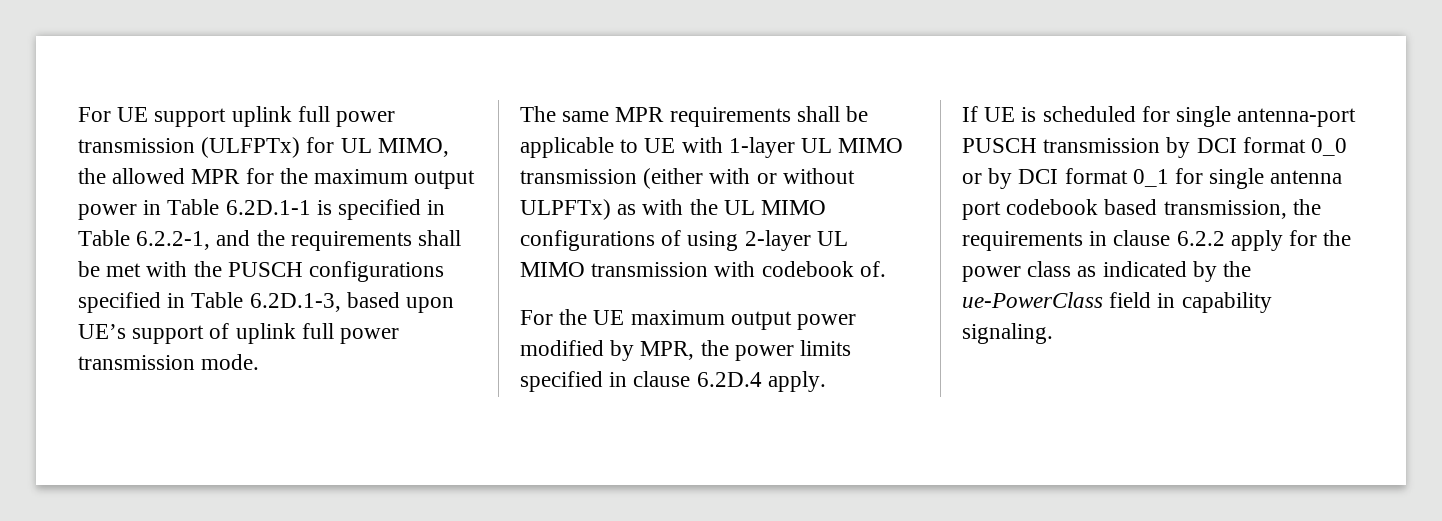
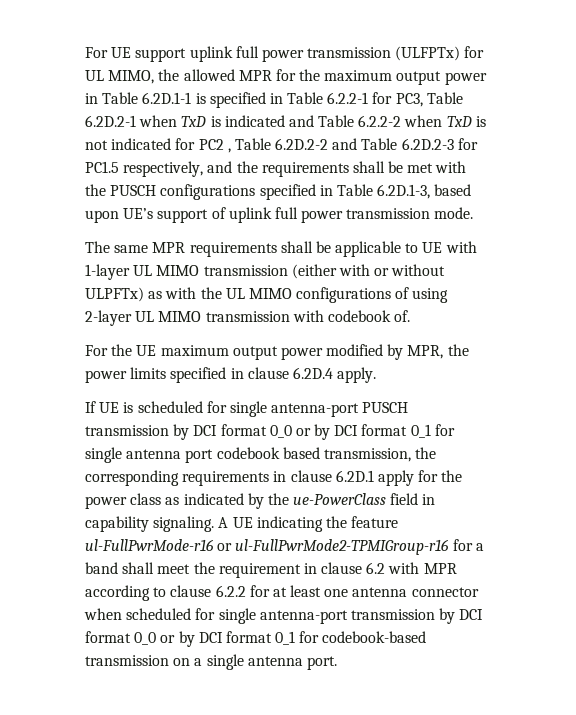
- For UE support uplink full power transmission (ULFPTx) for UL MIMO, the allowed MPR for the maximum output power in Table 6.2D.1-1 is specified in Table 6.2.2-1, and the requirements shall be met with the PUSCH configurations specified in Table 6.2D.1-3, based upon UE’s support of uplink full power transmission mode.
+ For UE support uplink full power transmission (ULFPTx) for UL MIMO, the allowed MPR for the maximum output power in Table 6.2D.1-1 is specified in Table 6.2.2-1 for PC3, Table 6.2D.2-1 when TxD is indicated and Table 6.2.2-2 when TxD is not indicated for PC2 , Table 6.2D.2-2 and Table 6.2D.2-3 for PC1.5 respectively, and the requirements shall be met with the PUSCH configurations specified in Table 6.2D.1-3, based upon UE’s support of uplink full power transmission mode.
- If UE is scheduled for single antenna-port PUSCH transmission by DCI format 0_0 or by DCI format 0_1 for single antenna port codebook based transmission, the requirements in clause 6.2.2 apply for the power class as indicated by the ue-PowerClass field in capability signaling.
+ If UE is scheduled for single antenna-port PUSCH transmission by DCI format 0_0 or by DCI format 0_1 for single antenna port codebook based transmission, the corresponding requirements in clause 6.2D.1 apply for the power class as indicated by the ue-PowerClass field in capability signaling.
+ A UE indicating the feature ul-FullPwrMode-r16 or ul-FullPwrMode2-TPMIGroup-r16 for a band shall meet the requirement in clause 6.2 with MPR according to clause 6.2.2 for at least one antenna connector when scheduled for single antenna-port transmission by DCI format 0_0 or by DCI format 0_1 for codebook-based transmission on a single antenna port.

